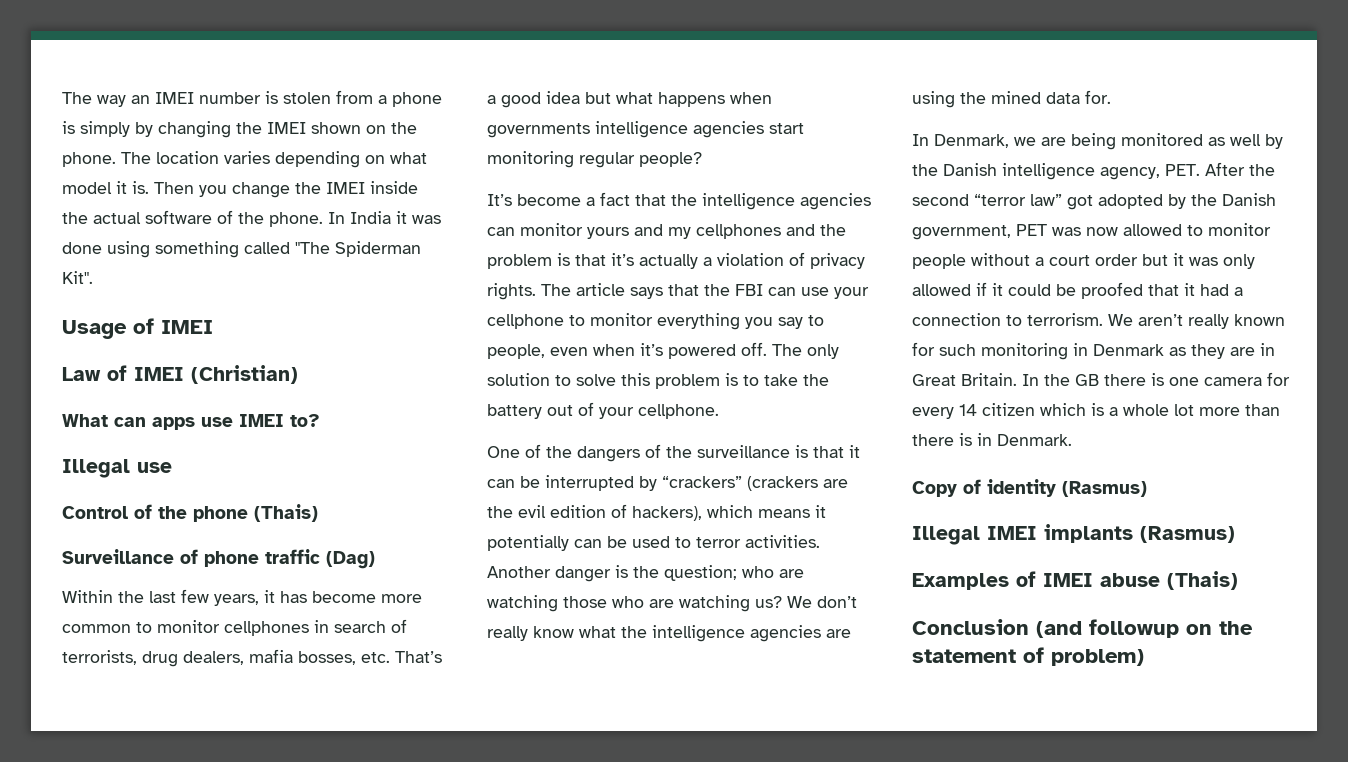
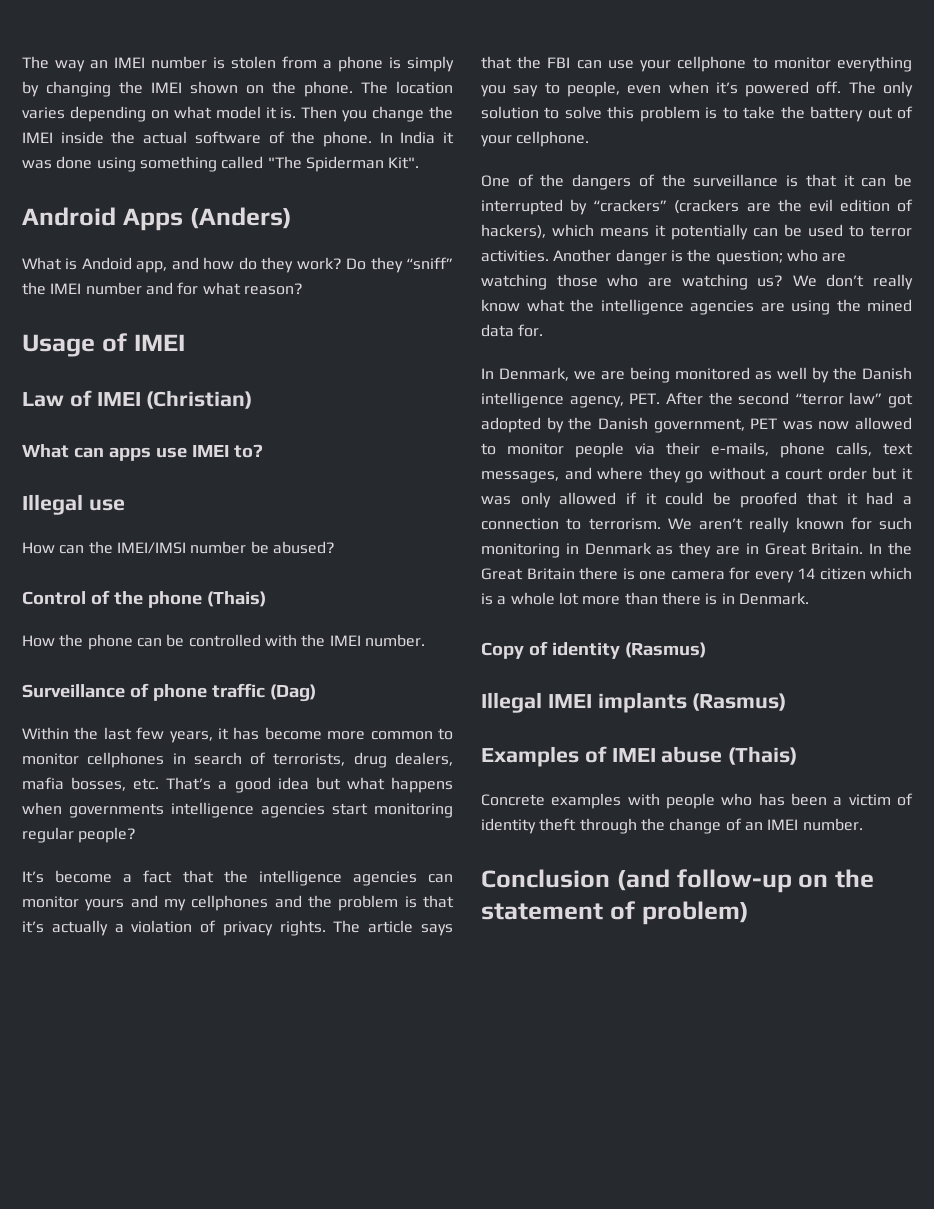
+ Android Apps (Anders)
+ What is Andoid app, and how do they work? Do they “sniff” the IMEI number and for what reason?
+ How can the IMEI/IMSI number be abused?
+ How the phone can be controlled with the IMEI number.
- In Denmark, we are being monitored as well by the Danish intelligence agency, PET. After the second “terror law” got adopted by the Danish government, PET was now allowed to monitor people without a court order but it was only allowed if it could be proofed that it had a connection to terrorism.
+ In Denmark, we are being monitored as well by the Danish intelligence agency, PET. After the second “terror law” got adopted by the Danish government, PET was now allowed to monitor people via their e-mails, phone calls, text messages, and where they go without a court order but it was only allowed if it could be proofed that it had a connection to terrorism.
- In the GB there is one camera for every 14 citizen which is a whole lot more than there is in Denmark.
+ In the Great Britain there is one camera for every 14 citizen which is a whole lot more than there is in Denmark.
+ Concrete examples with people who has been a victim of identity theft through the change of an IMEI number.
- Conclusion (and followup on the statement of problem)
+ Conclusion (and follow-up on the statement of problem)

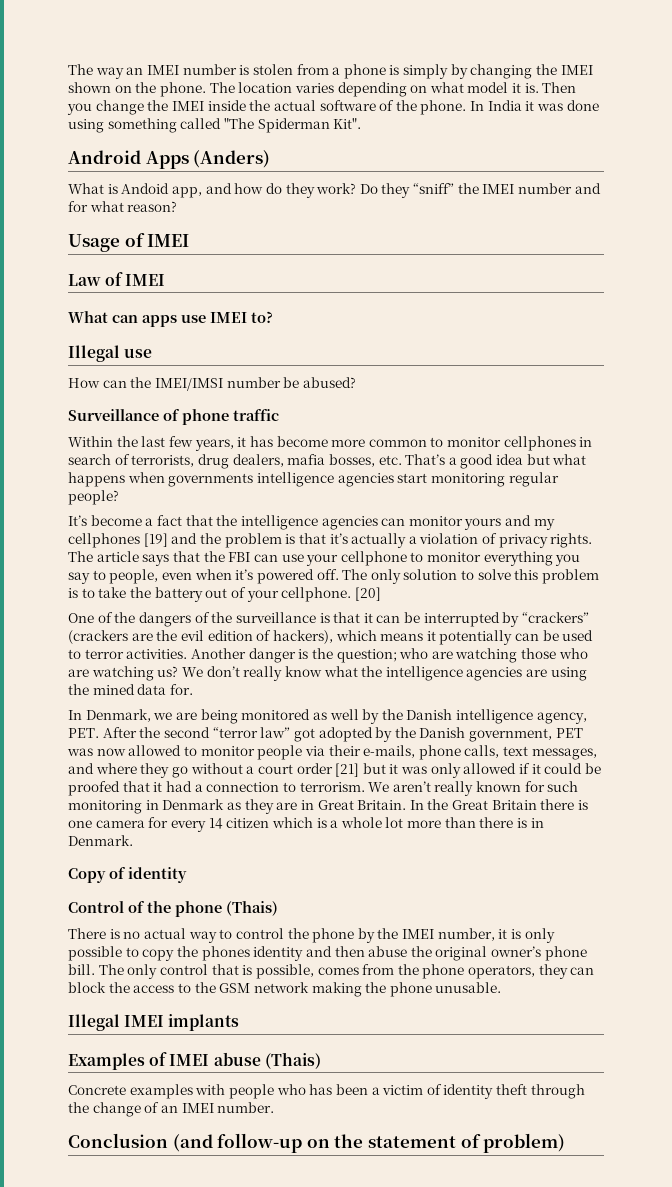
- Law of IMEI (Christian)
+ Law of IMEI
- Control of the phone (Thais)
- How the phone can be controlled with the IMEI number.
- Surveillance of phone traffic (Dag)
+ Surveillance of phone traffic
- It’s become a fact that the intelligence agencies can monitor yours and my cellphones and the problem is that it’s actually a violation of privacy rights.
+ It’s become a fact that the intelligence agencies can monitor yours and my cellphones [19] and the problem is that it’s actually a violation of privacy rights.
+ [20]
- In Denmark, we are being monitored as well by the Danish intelligence agency, PET. After the second “terror law” got adopted by the Danish government, PET was now allowed to monitor people via their e-mails, phone calls, text messages, and where they go without a court order but it was only allowed if it could be proofed that it had a connection to terrorism.
+ In Denmark, we are being monitored as well by the Danish intelligence agency, PET. After the second “terror law” got adopted by the Danish government, PET was now allowed to monitor people via their e-mails, phone calls, text messages, and where they go without a court order [21] but it was only allowed if it could be proofed that it had a connection to terrorism.
- Copy of identity (Rasmus)
+ Copy of identity
+ Control of the phone (Thais)
+ There is no actual way to control the phone by the IMEI number, it is only possible to copy the phones identity and then abuse the original owner’s phone bill. The only control that is possible, comes from the phone operators, they can block the access to the GSM network making the phone unusable.
- Illegal IMEI implants (Rasmus)
+ Illegal IMEI implants

